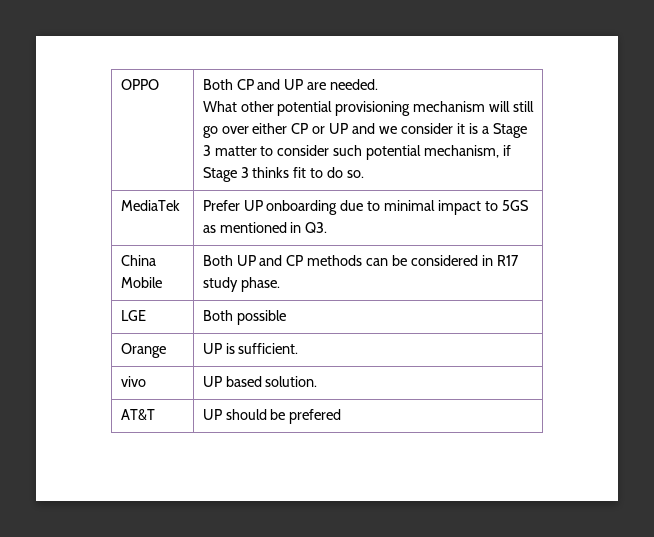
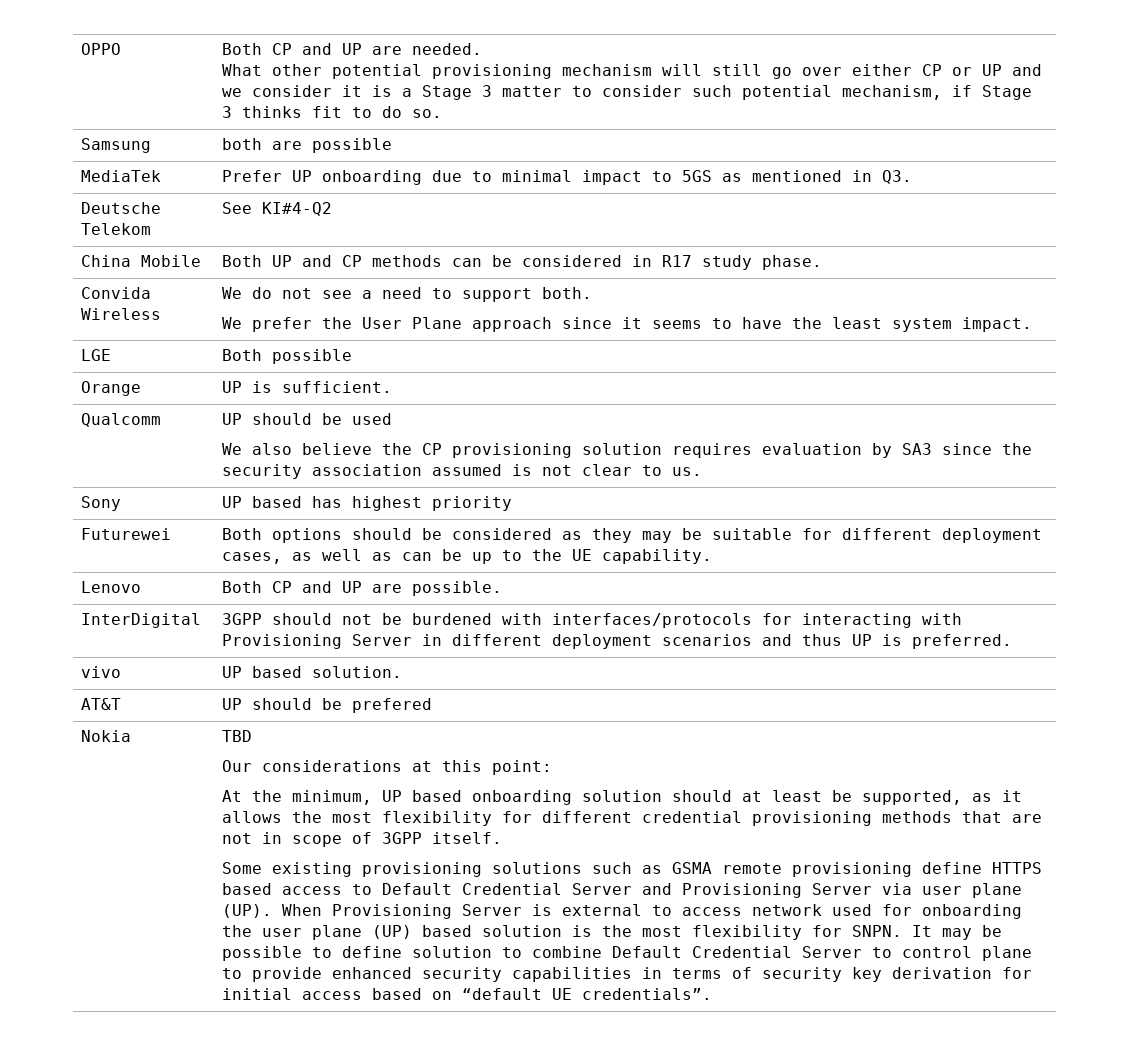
+ Samsung | both are possible
+ Deutsche Telekom | See KI#4-Q2
+ Convida Wireless | We do not see a need to support both.
+ We prefer the User Plane approach since it seems to have the least system impact.
+ Qualcomm | UP should be used
+ We also believe the CP provisioning solution requires evaluation by SA3 since the security association assumed is not clear to us.
+ Sony | UP based has highest priority
+ Futurewei | Both options should be considered as they may be suitable for different deployment cases, as well as can be up to the UE capability.
+ Lenovo | Both CP and UP are possible.
+ InterDigital | 3GPP should not be burdened with interfaces/protocols for interacting with Provisioning Server in different deployment scenarios and thus UP is preferred.
+ Nokia | TBD
+ Our considerations at this point:
+ At the minimum, UP based onboarding solution should at least be supported, as it allows the most flexibility for different credential provisioning methods that are not in scope of 3GPP itself.
+ Some existing provisioning solutions such as GSMA remote provisioning define HTTPS based access to Default Credential Server and Provisioning Server via user plane (UP). When Provisioning Server is external to access network used for onboarding the user plane (UP) based solution is the most flexibility for SNPN. It may be possible to define solution to combine Default Credential Server to control plane to provide enhanced security capabilities in terms of security key derivation for initial access based on “default UE credentials”.

